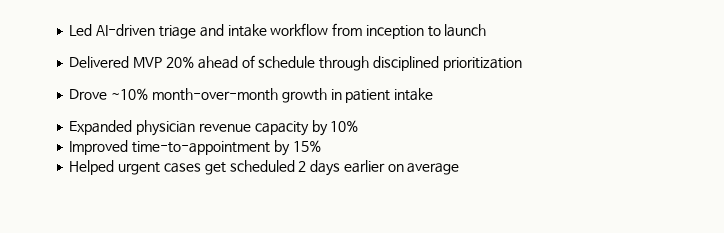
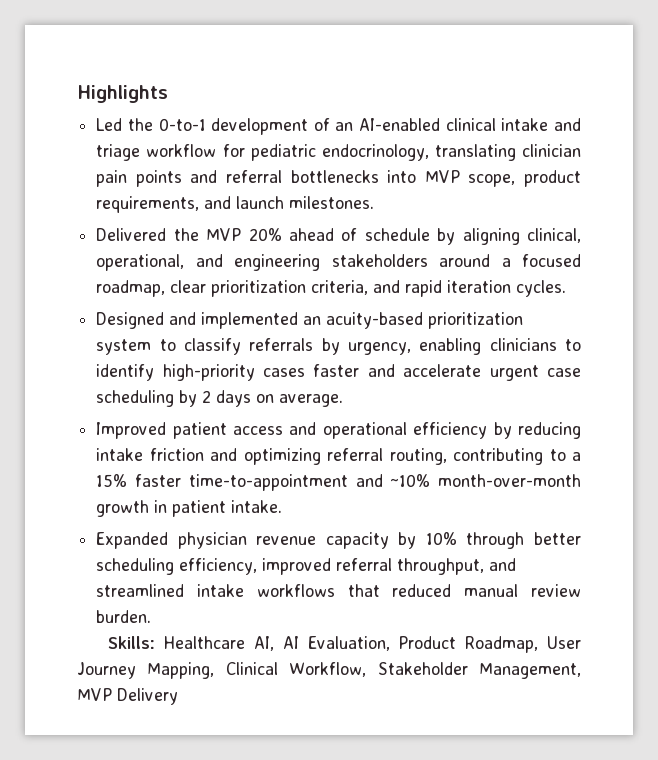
- Led AI-driven triage and intake workflow from inception to launch
+ Highlights
+ Led the 0-to-1 development of an AI-enabled clinical intake and triage workflow for pediatric endocrinology, translating clinician pain points and referral bottlenecks into MVP scope, product requirements, and launch milestones.
- Delivered MVP 20% ahead of schedule through disciplined prioritization
- Drove ~10% month-over-month growth in patient intake
+ Delivered the MVP 20% ahead of schedule by aligning clinical, operational, and engineering stakeholders around a focused roadmap, clear prioritization criteria, and rapid iteration cycles.
+ Designed and implemented an acuity-based prioritization system to classify referrals by urgency, enabling clinicians to identify high-priority cases faster and accelerate urgent case scheduling by 2 days on average.
+ Improved patient access and operational efficiency by reducing intake friction and optimizing referral routing, contributing to a 15% faster time-to-appointment and ~10% month-over-month growth in patient intake.
- Expanded physician revenue capacity by 10%
- Improved time-to-appointment by 15%
- Helped urgent cases get scheduled 2 days earlier on average
+ Expanded physician revenue capacity by 10% through better scheduling efficiency, improved referral throughput, and streamlined intake workflows that reduced manual review burden.
+ Skills: Healthcare AI, AI Evaluation, Product Roadmap, User Journey Mapping, Clinical Workflow, Stakeholder Management, MVP Delivery

